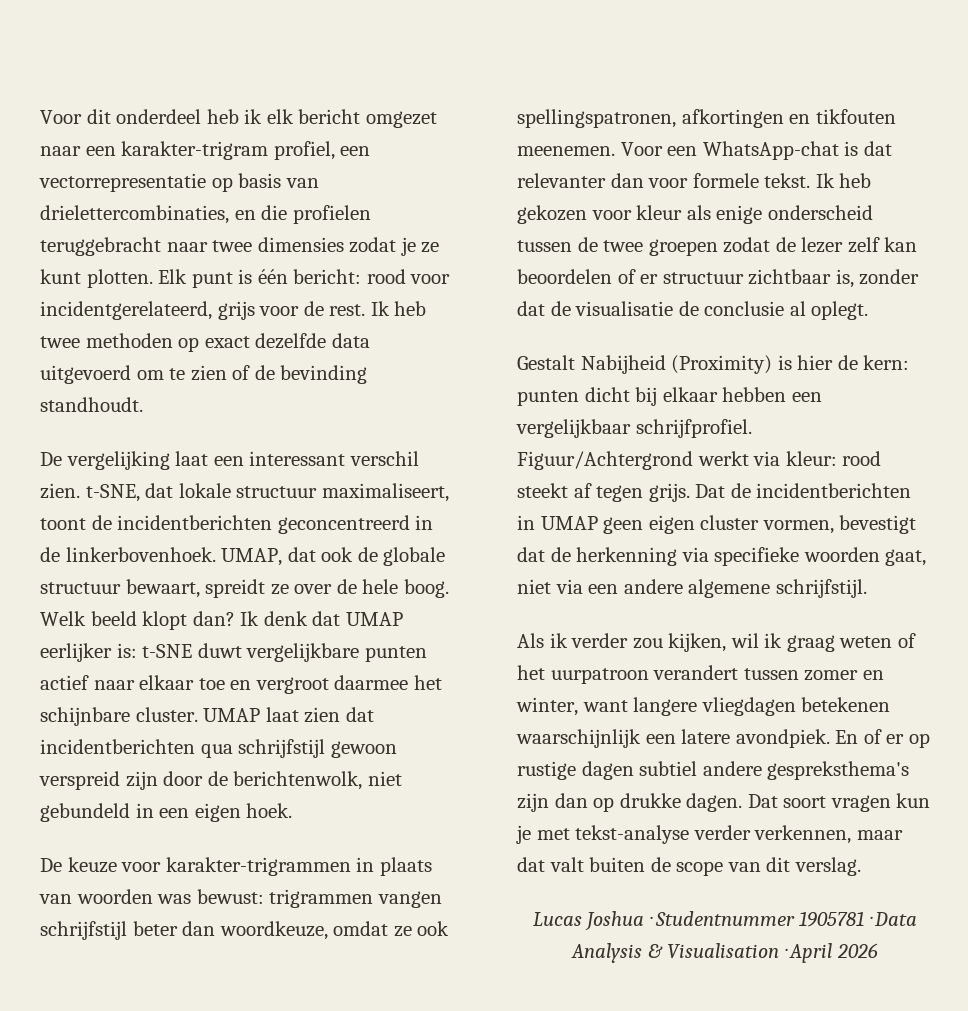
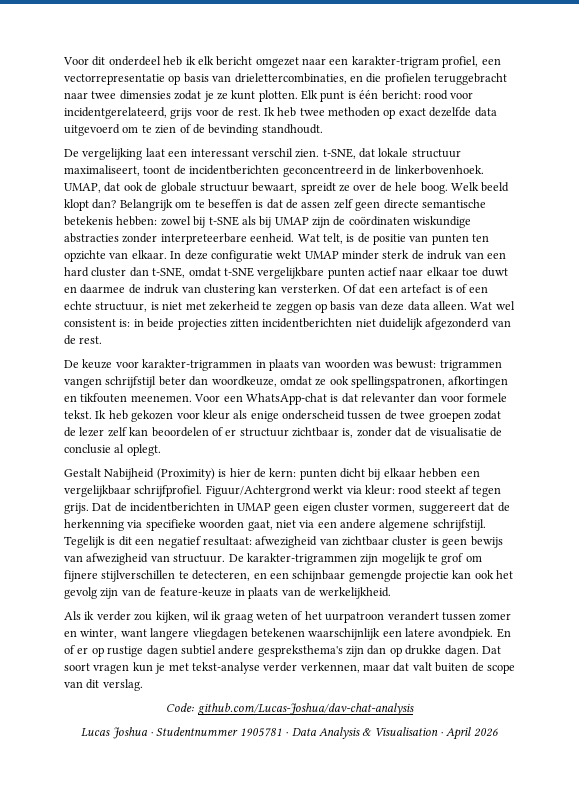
- Ik denk dat UMAP eerlijker is: t-SNE duwt vergelijkbare punten actief naar elkaar toe en vergroot daarmee het schijnbare cluster. UMAP laat zien dat incidentberichten qua schrijfstijl gewoon verspreid zijn door de berichtenwolk, niet gebundeld in een eigen hoek.
+ Belangrijk om te beseffen is dat de assen zelf geen directe semantische betekenis hebben: zowel bij t-SNE als bij UMAP zijn de coördinaten wiskundige abstracties zonder interpreteerbare eenheid. Wat telt, is de positie van punten ten opzichte van elkaar. In deze configuratie wekt UMAP minder sterk de indruk van een hard cluster dan t-SNE, omdat t-SNE vergelijkbare punten actief naar elkaar toe duwt en daarmee de indruk van clustering kan versterken. Of dat een artefact is of een echte structuur, is niet met zekerheid te zeggen op basis van deze data alleen. Wat wel consistent is: in beide projecties zitten incidentberichten niet duidelijk afgezonderd van de rest.
- Dat de incidentberichten in UMAP geen eigen cluster vormen, bevestigt dat de herkenning via specifieke woorden gaat, niet via een andere algemene schrijfstijl.
+ Dat de incidentberichten in UMAP geen eigen cluster vormen, suggereert dat de herkenning via specifieke woorden gaat, niet via een andere algemene schrijfstijl. Tegelijk is dit een negatief resultaat: afwezigheid van zichtbaar cluster is geen bewijs van afwezigheid van structuur. De karakter-trigrammen zijn mogelijk te grof om fijnere stijlverschillen te detecteren, en een schijnbaar gemengde projectie kan ook het gevolg zijn van de feature-keuze in plaats van de werkelijkheid.
+ Code: github.com/Lucas-Joshua/dav-chat-analysis

